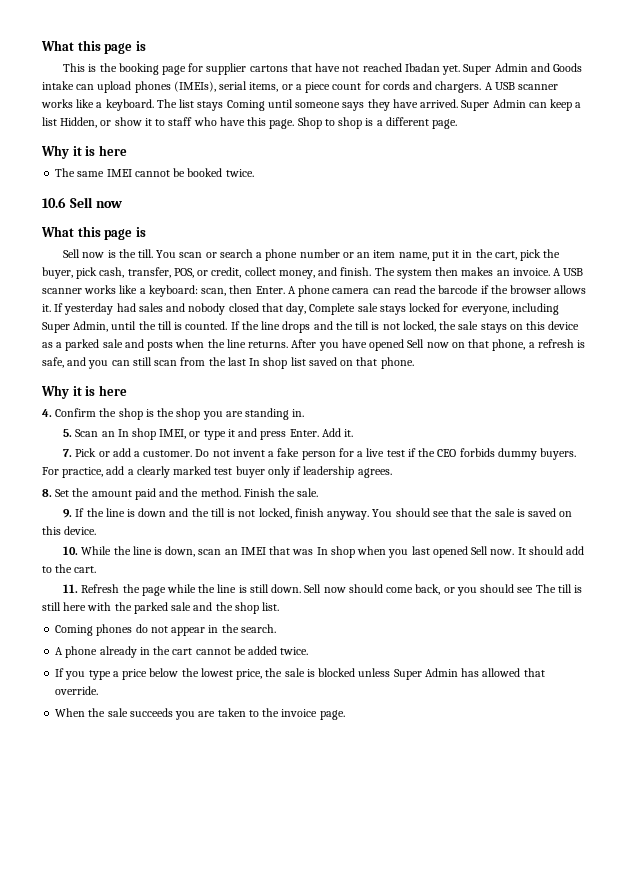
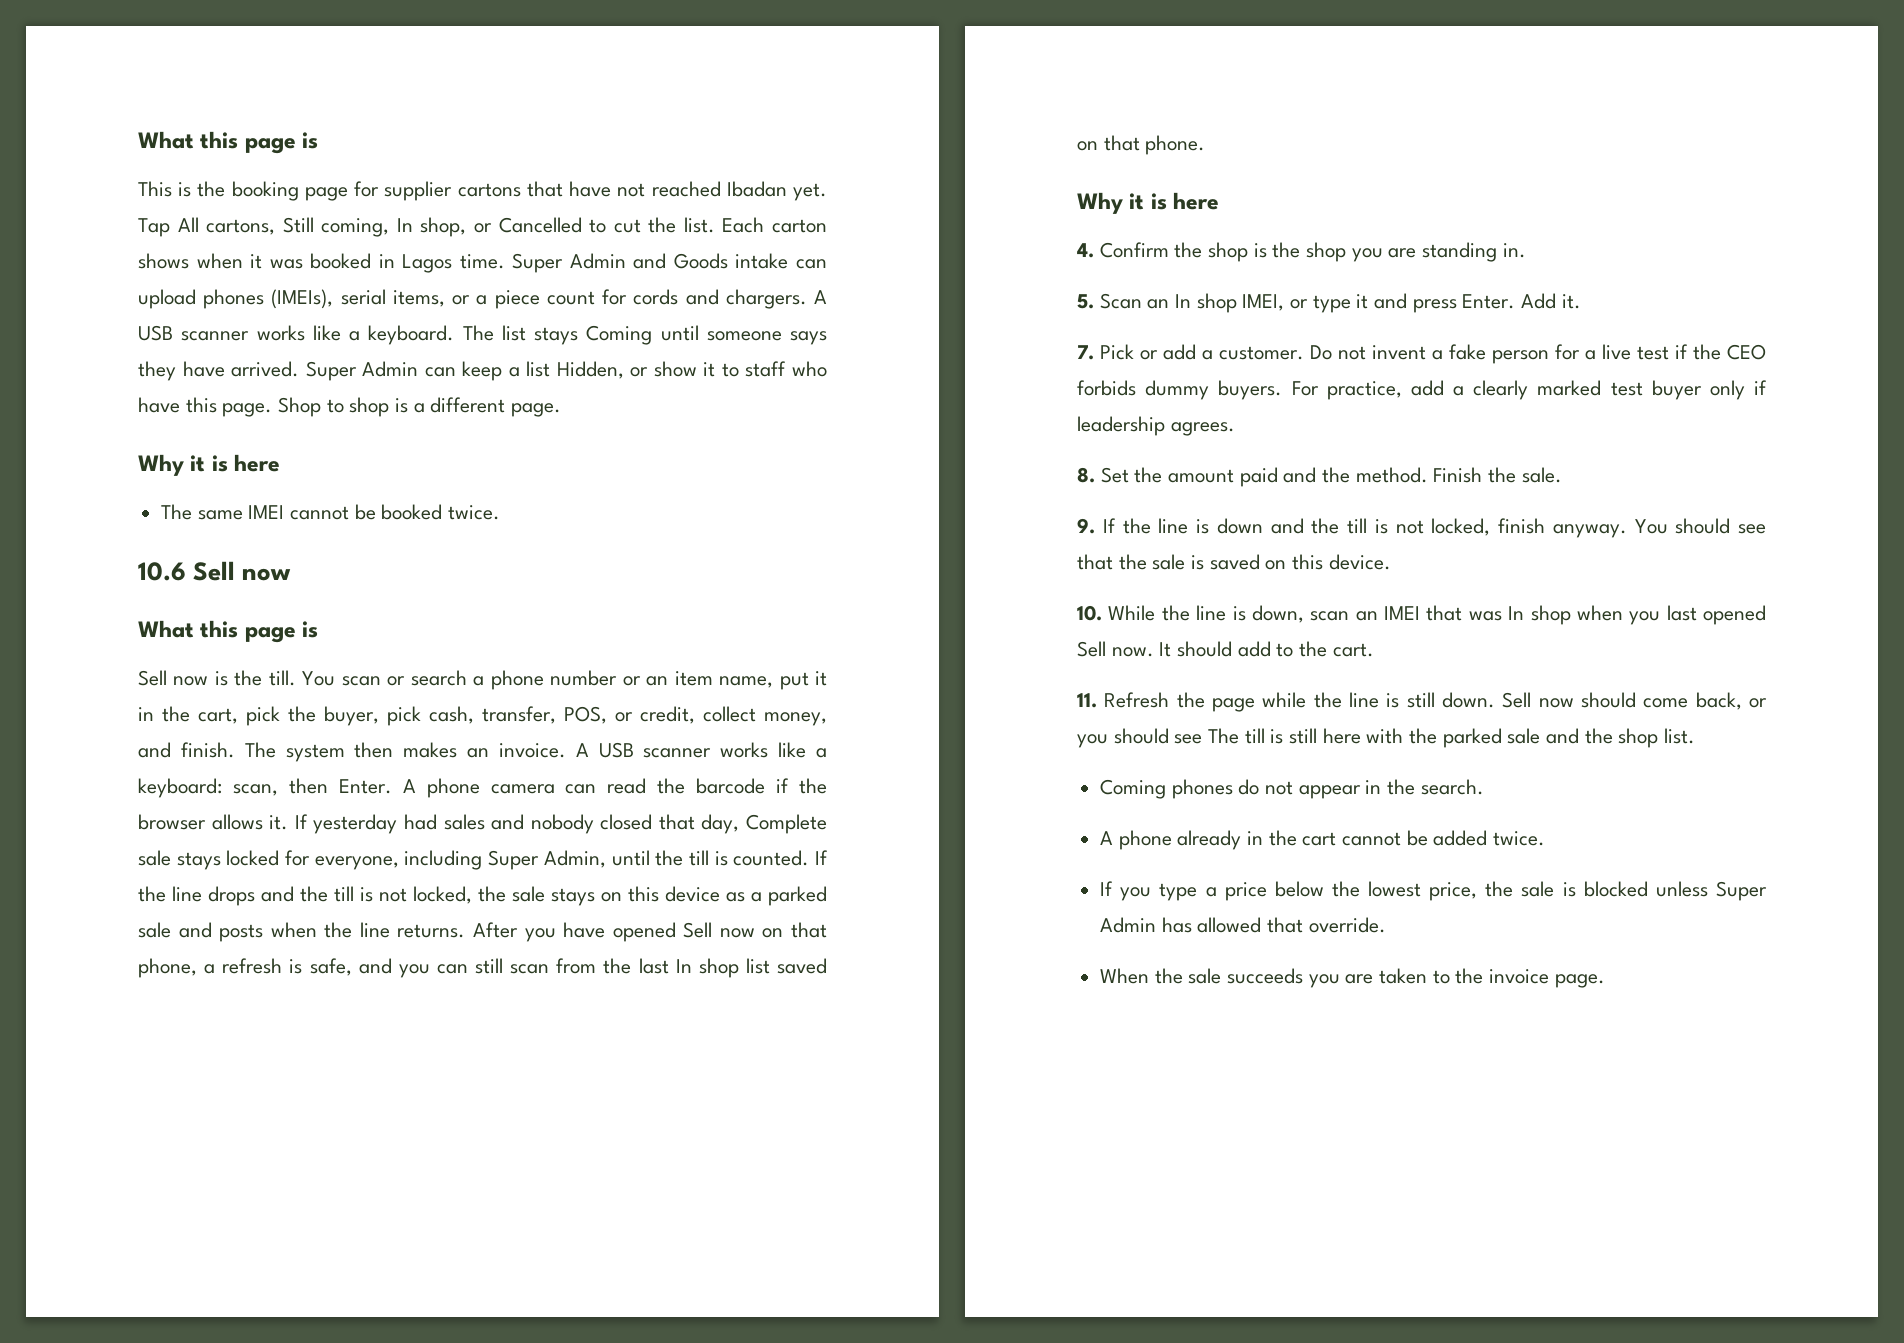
+ Tap All cartons, Still coming, In shop, or Cancelled to cut the list. Each carton shows when it was booked in Lagos time.

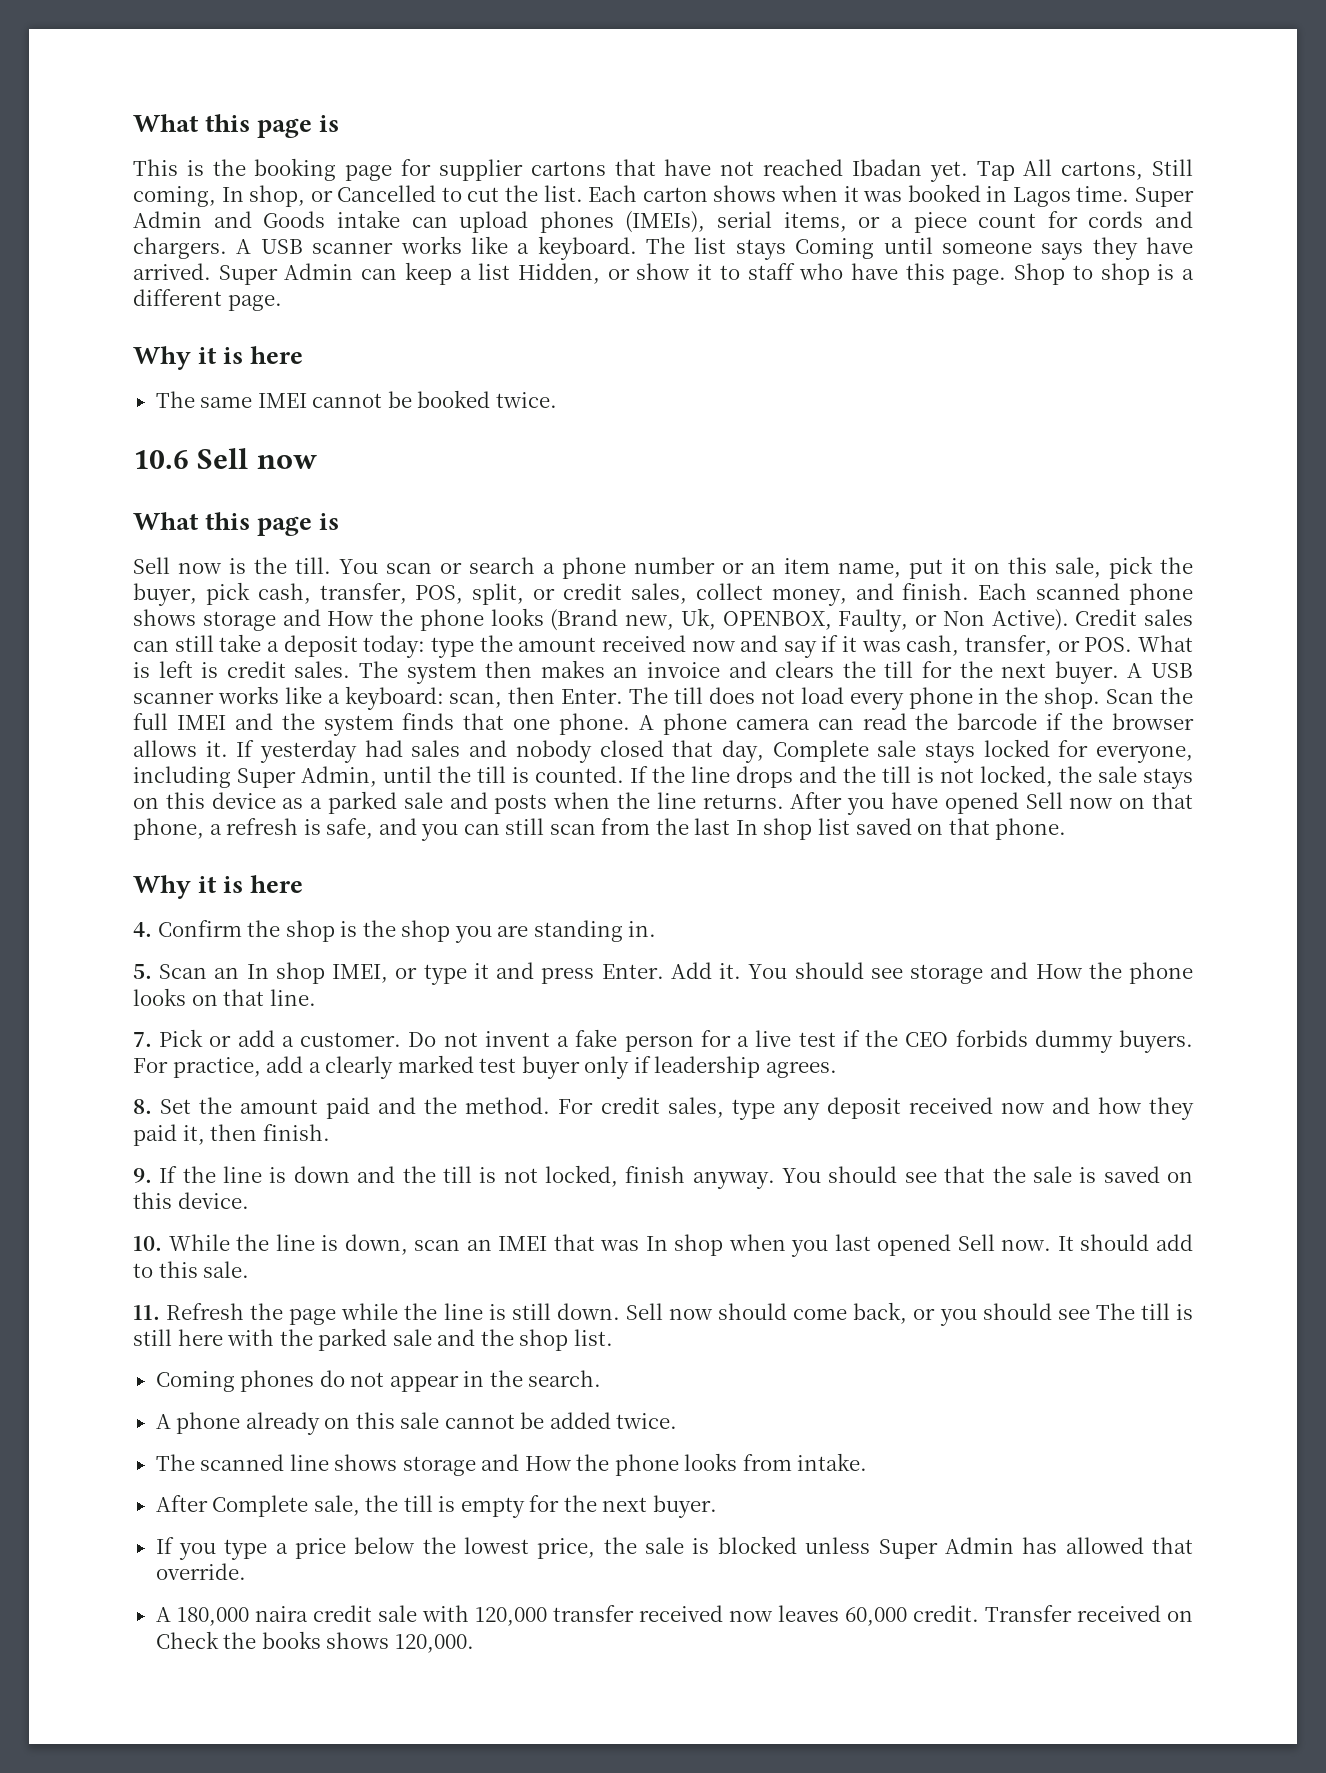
- You scan or search a phone number or an item name, put it in the cart, pick the buyer, pick cash, transfer, POS, or credit, collect money, and finish.
+ You scan or search a phone number or an item name, put it on this sale, pick the buyer, pick cash, transfer, POS, split, or credit sales, collect money, and finish. Each scanned phone shows storage and How the phone looks (Brand new, Uk, OPENBOX, Faulty, or Non Active). Credit sales can still take a deposit today: type the amount received now and say if it was cash, transfer, or POS. What is left is credit sales.
- The system then makes an invoice.
+ The system then makes an invoice and clears the till for the next buyer.
+ The till does not load every phone in the shop. Scan the full IMEI and the system finds that one phone.
+ You should see storage and How the phone looks on that line.
- Finish the sale.
+ For credit sales, type any deposit received now and how they paid it, then finish.
- It should add to the cart.
+ It should add to this sale.
- A phone already in the cart cannot be added twice.
+ A phone already on this sale cannot be added twice.
+ The scanned line shows storage and How the phone looks from intake.
+ After Complete sale, the till is empty for the next buyer.
- When the sale succeeds you are taken to the invoice page.
+ A 180,000 naira credit sale with 120,000 transfer received now leaves 60,000 credit. Transfer received on Check the books shows 120,000.

